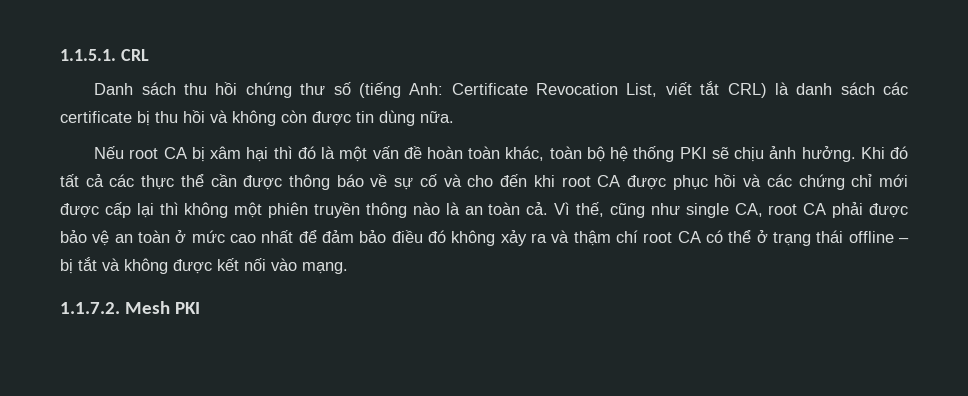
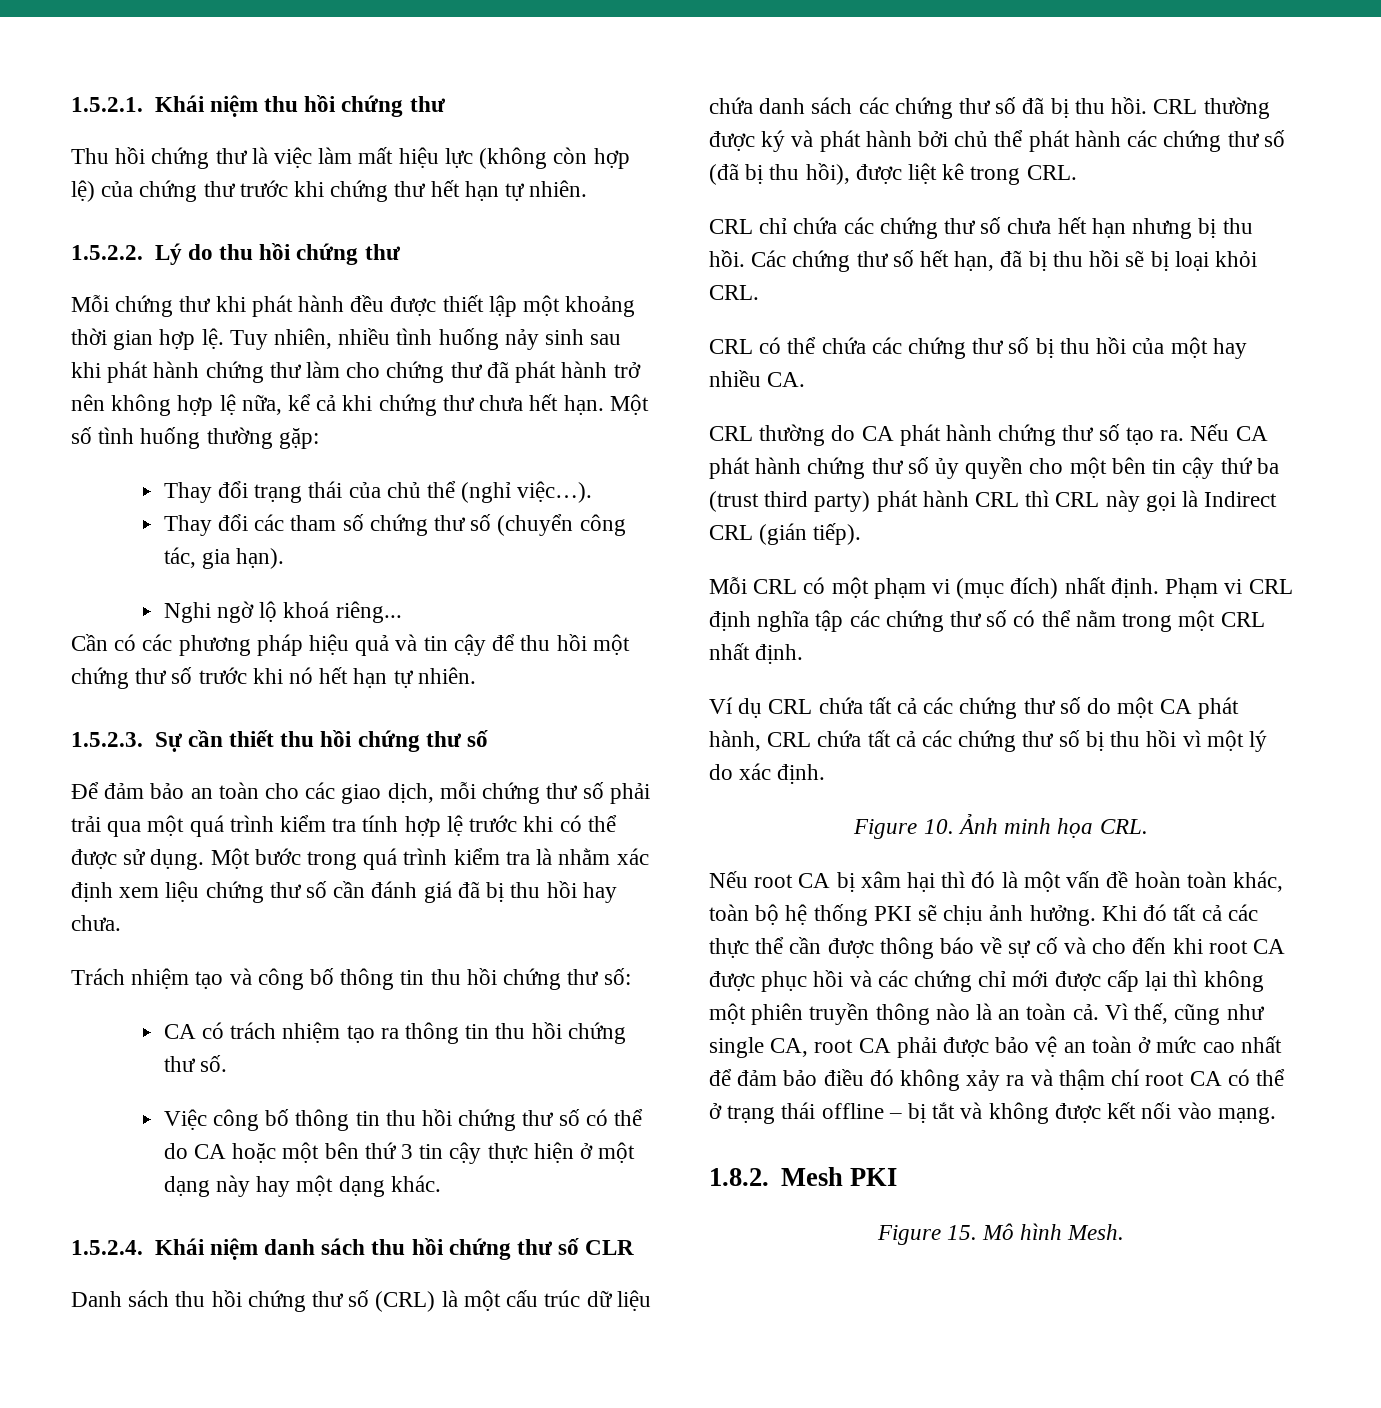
- 1.1.5.1. CRL
+ 1.5.2.1. Khái niệm thu hồi chứng thư
+ Thu hồi chứng thư là việc làm mất hiệu lực (không còn hợp lệ) của chứng thư trước khi chứng thư hết hạn tự nhiên.
+ 1.5.2.2. Lý do thu hồi chứng thư
+ Mỗi chứng thư khi phát hành đều được thiết lập một khoảng thời gian hợp lệ. Tuy nhiên, nhiều tình huống nảy sinh sau khi phát hành chứng thư làm cho chứng thư đã phát hành trở nên không hợp lệ nữa, kể cả khi chứng thư chưa hết hạn. Một số tình huống thường gặp:
+ Thay đổi trạng thái của chủ thể (nghỉ việc…).
+ Thay đổi các tham số chứng thư số (chuyển công tác, gia hạn).
+ Nghi ngờ lộ khoá riêng...
+ Cần có các phương pháp hiệu quả và tin cậy để thu hồi một chứng thư số trước khi nó hết hạn tự nhiên.
+ 1.5.2.3. Sự cần thiết thu hồi chứng thư số
+ Để đảm bảo an toàn cho các giao dịch, mỗi chứng thư số phải trải qua một quá trình kiểm tra tính hợp lệ trước khi có thể được sử dụng. Một bước trong quá trình kiểm tra là nhằm xác định xem liệu chứng thư số cần đánh giá đã bị thu hồi hay chưa.
+ Trách nhiệm tạo và công bố thông tin thu hồi chứng thư số:
+ CA có trách nhiệm tạo ra thông tin thu hồi chứng thư số.
+ Việc công bố thông tin thu hồi chứng thư số có thể do CA hoặc một bên thứ 3 tin cậy thực hiện ở một dạng này hay một dạng khác.
+ 1.5.2.4. Khái niệm danh sách thu hồi chứng thư số CLR
- Danh sách thu hồi chứng thư số (tiếng Anh: Certificate Revocation List, viết tắt CRL) là danh sách các certificate bị thu hồi và không còn được tin dùng nữa.
+ Danh sách thu hồi chứng thư số (CRL) là một cấu trúc dữ liệu chứa danh sách các chứng thư số đã bị thu hồi. CRL thường được ký và phát hành bởi chủ thể phát hành các chứng thư số (đã bị thu hồi), được liệt kê trong CRL.
+ CRL chỉ chứa các chứng thư số chưa hết hạn nhưng bị thu hồi. Các chứng thư số hết hạn, đã bị thu hồi sẽ bị loại khỏi CRL.
+ CRL có thể chứa các chứng thư số bị thu hồi của một hay nhiều CA.
+ CRL thường do CA phát hành chứng thư số tạo ra. Nếu CA phát hành chứng thư số ủy quyền cho một bên tin cậy thứ ba (trust third party) phát hành CRL thì CRL này gọi là Indirect CRL (gián tiếp).
+ Mỗi CRL có một phạm vi (mục đích) nhất định. Phạm vi CRL định nghĩa tập các chứng thư số có thể nằm trong một CRL nhất định.
+ Ví dụ CRL chứa tất cả các chứng thư số do một CA phát hành, CRL chứa tất cả các chứng thư số bị thu hồi vì một lý do xác định.
+ Figure 10. Ảnh minh họa CRL.
- 1.1.7.2. Mesh PKI
+ 1.8.2. Mesh PKI
+ Figure 15. Mô hình Mesh.

